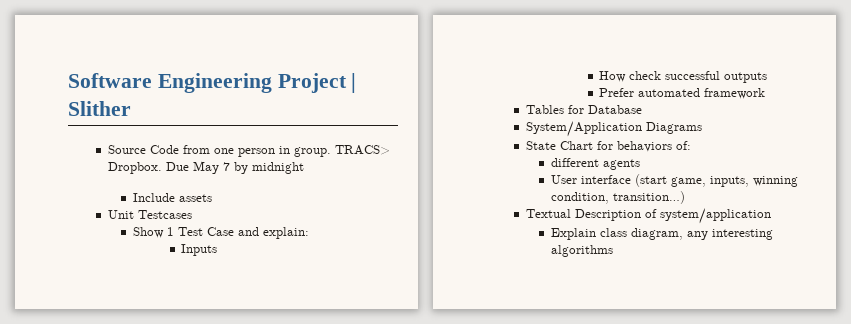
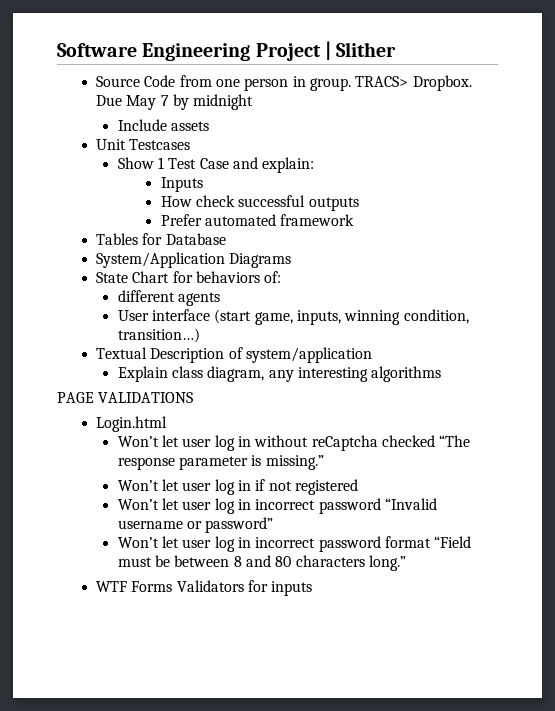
+ PAGE VALIDATIONS
+ Login.html
+ Won’t let user log in without reCaptcha checked “The response parameter is missing.”
+ Won’t let user log in if not registered
+ Won’t let user log in incorrect password “Invalid username or password”
+ Won’t let user log in incorrect password format “Field must be between 8 and 80 characters long.”
+ WTF Forms Validators for inputs

